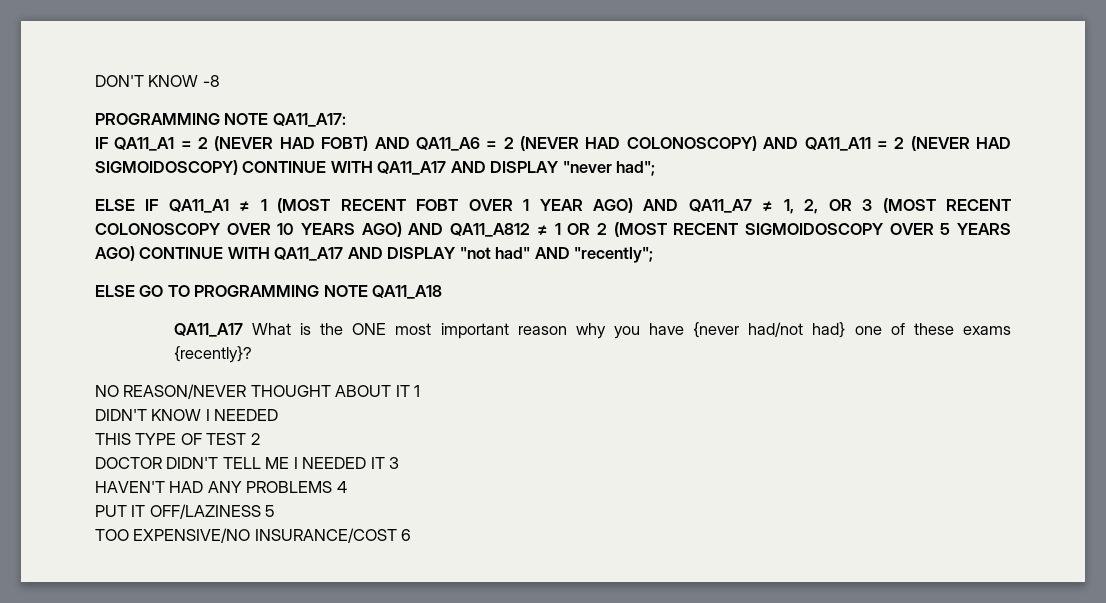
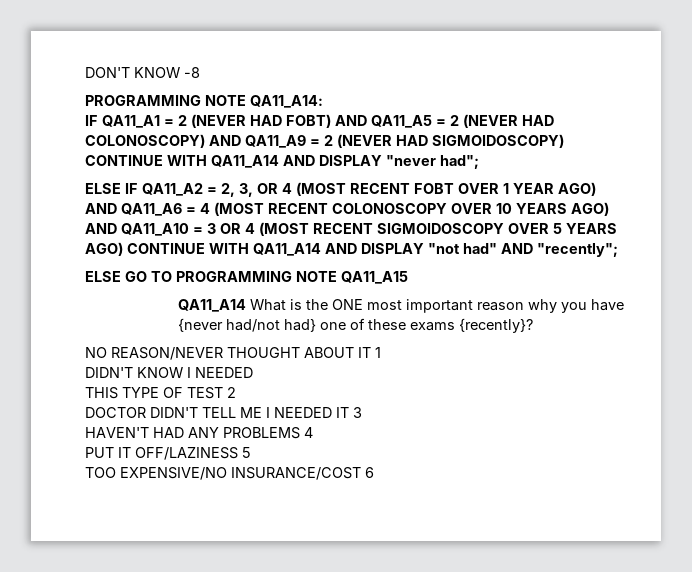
- PROGRAMMING NOTE QA11_A17:
+ PROGRAMMING NOTE QA11_A14:
- IF QA11_A1 = 2 (NEVER HAD FOBT) AND QA11_A6 = 2 (NEVER HAD COLONOSCOPY) AND QA11_A11 = 2 (NEVER HAD SIGMOIDOSCOPY) CONTINUE WITH QA11_A17 AND DISPLAY "never had";
+ IF QA11_A1 = 2 (NEVER HAD FOBT) AND QA11_A5 = 2 (NEVER HAD COLONOSCOPY) AND QA11_A9 = 2 (NEVER HAD SIGMOIDOSCOPY) CONTINUE WITH QA11_A14 AND DISPLAY "never had";
- ELSE IF QA11_A1 ≠ 1 (MOST RECENT FOBT OVER 1 YEAR AGO) AND QA11_A7 ≠ 1, 2, OR 3 (MOST RECENT COLONOSCOPY OVER 10 YEARS AGO) AND QA11_A812 ≠ 1 OR 2 (MOST RECENT SIGMOIDOSCOPY OVER 5 YEARS AGO) CONTINUE WITH QA11_A17 AND DISPLAY "not had" AND "recently";
+ ELSE IF QA11_A2 = 2, 3, OR 4 (MOST RECENT FOBT OVER 1 YEAR AGO) AND QA11_A6 = 4 (MOST RECENT COLONOSCOPY OVER 10 YEARS AGO) AND QA11_A10 = 3 OR 4 (MOST RECENT SIGMOIDOSCOPY OVER 5 YEARS AGO) CONTINUE WITH QA11_A14 AND DISPLAY "not had" AND "recently";
- ELSE GO TO PROGRAMMING NOTE QA11_A18
- QA11_A17 What is the ONE most important reason why you have {never had/not had} one of these exams {recently}?
+ ELSE GO TO PROGRAMMING NOTE QA11_A15
+ QA11_A14 What is the ONE most important reason why you have {never had/not had} one of these exams {recently}?

